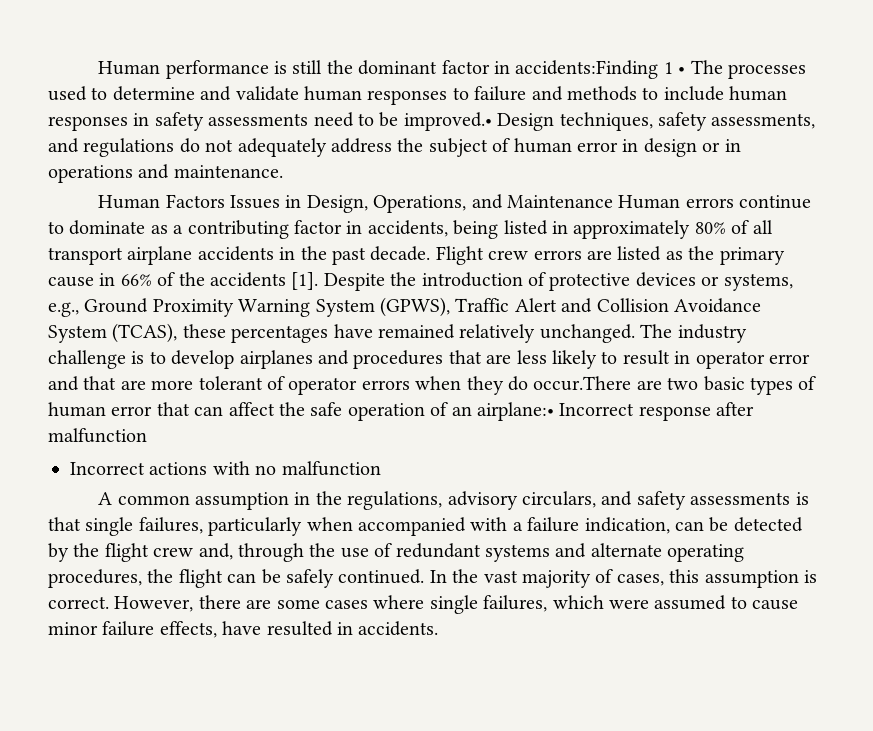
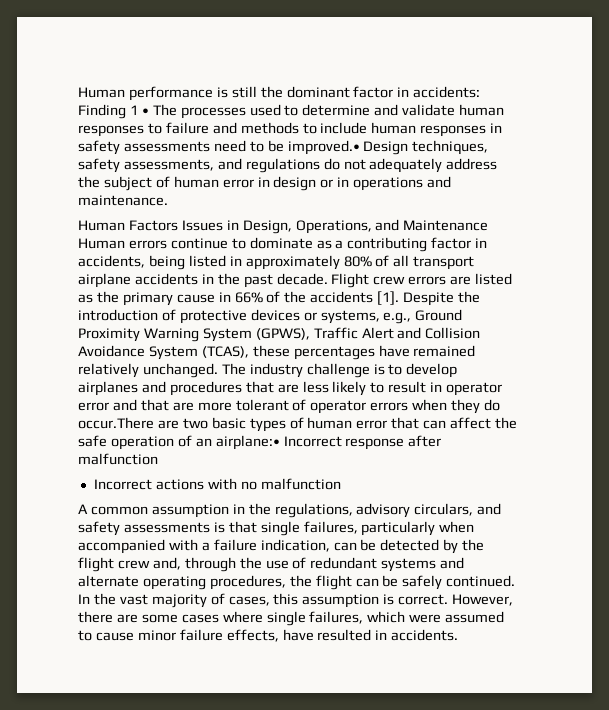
- Human performance is still the dominant factor in accidents:Finding 1 • The processes used to determine and validate human responses to failure and methods to include human responses in safety assessments need to be improved.• Design techniques, safety assessments, and regulations do not adequately address the subject of human error in design or in operations and maintenance.
+ Human performance is still the dominant factor in accidents: Finding 1 • The processes used to determine and validate human responses to failure and methods to include human responses in safety assessments need to be improved.• Design techniques, safety assessments, and regulations do not adequately address the subject of human error in design or in operations and maintenance.

